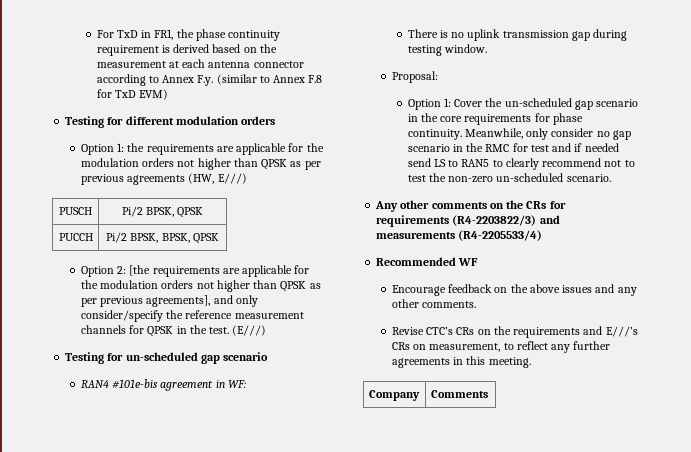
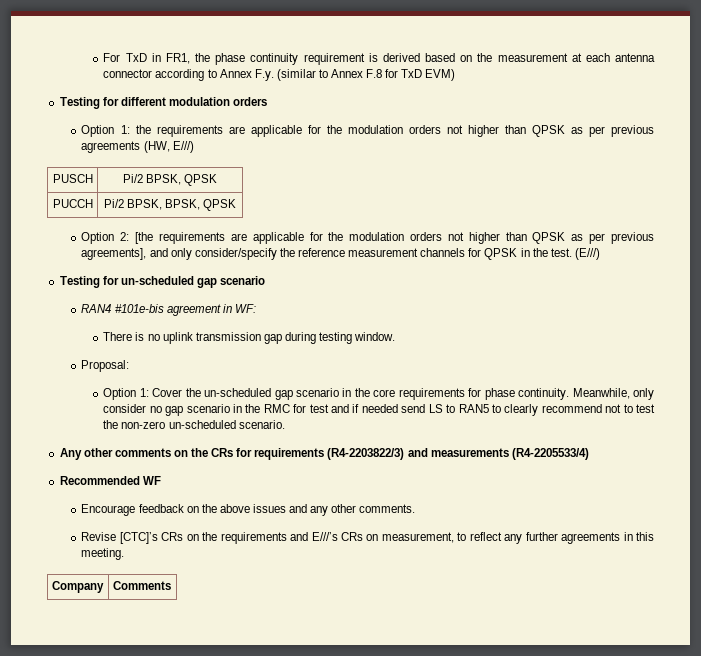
- Revise CTC’s CRs on the requirements and E///’s CRs on measurement, to reflect any further agreements in this meeting.
+ Revise [CTC]’s CRs on the requirements and E///’s CRs on measurement, to reflect any further agreements in this meeting.

